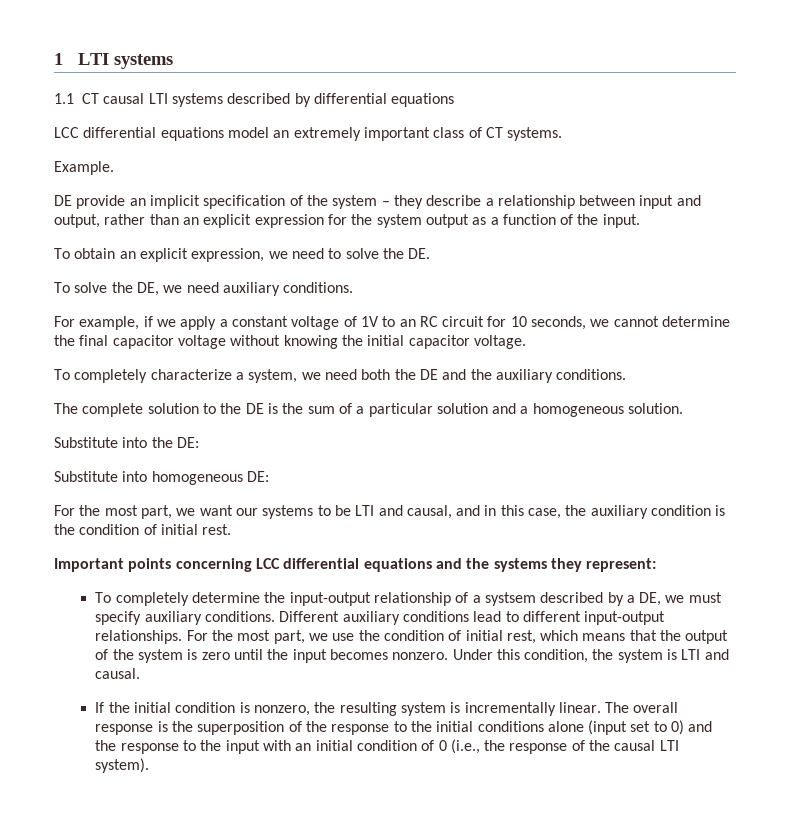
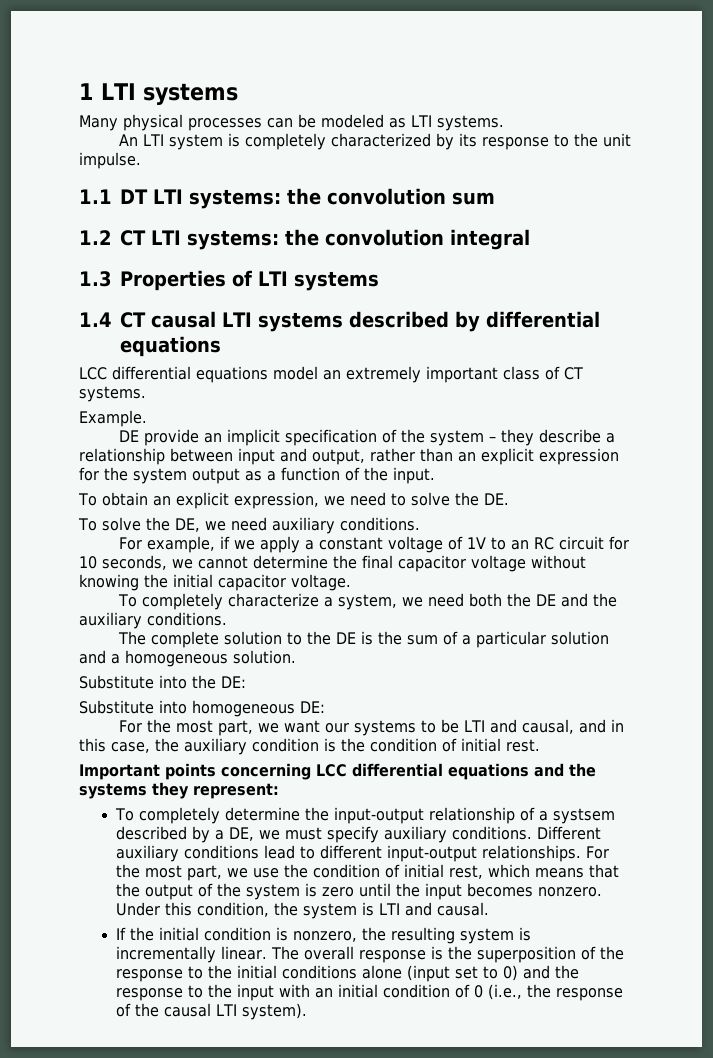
- 1.1 CT causal LTI systems described by differential equations
+ Many physical processes can be modeled as LTI systems.
+ An LTI system is completely characterized by its response to the unit impulse.
+ 1.1 DT LTI systems: the convolution sum
+ 1.2 CT LTI systems: the convolution integral
+ 1.3 Properties of LTI systems
+ 1.4 CT causal LTI systems described by differential equations

